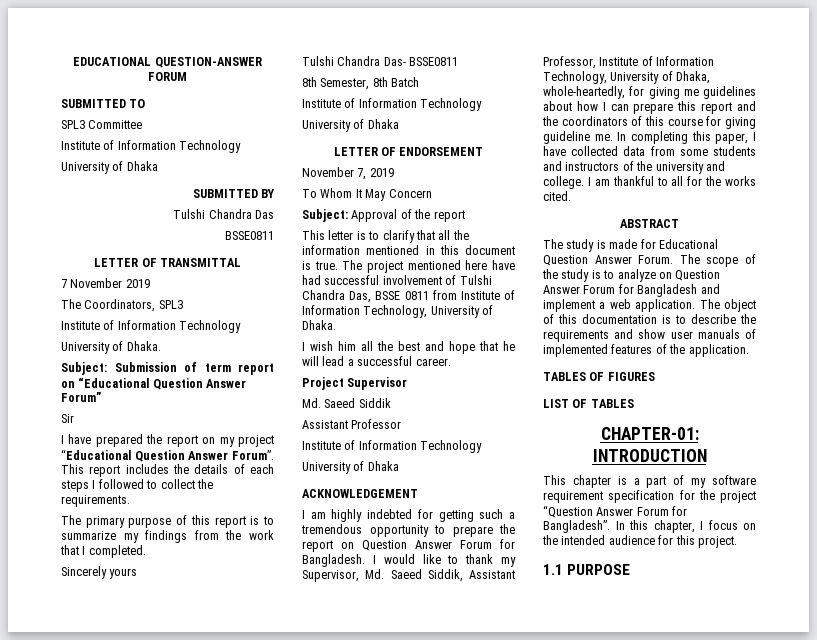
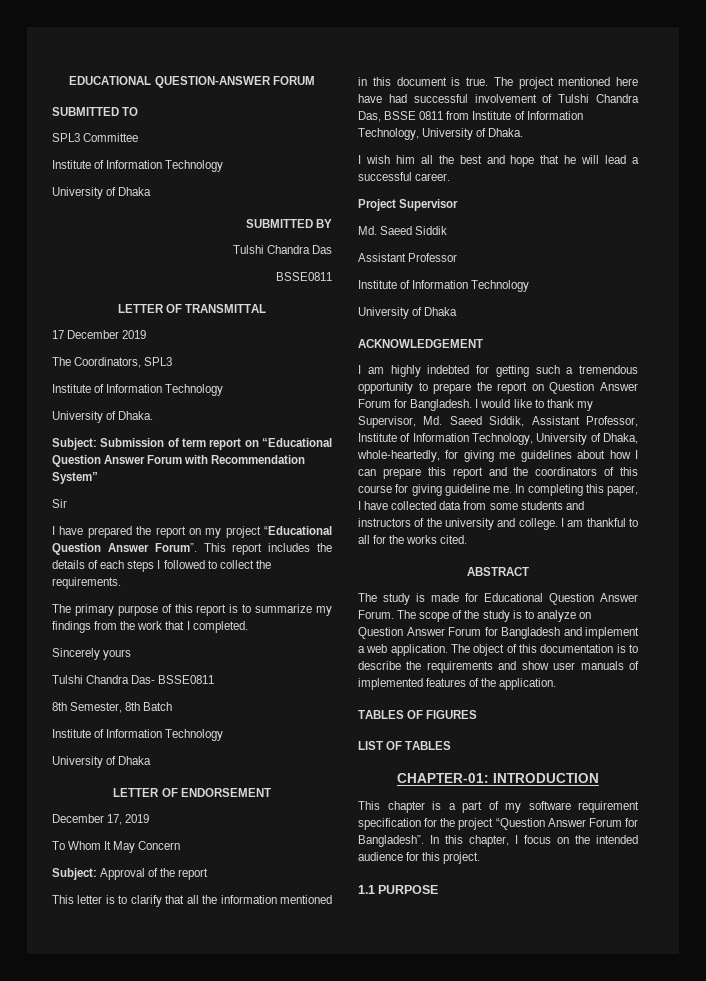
- 7 November 2019
+ 17 December 2019
- Subject: Submission of term report on “Educational Question Answer Forum”
+ Subject: Submission of term report on “Educational Question Answer Forum with Recommendation System”
- November 7, 2019
+ December 17, 2019

